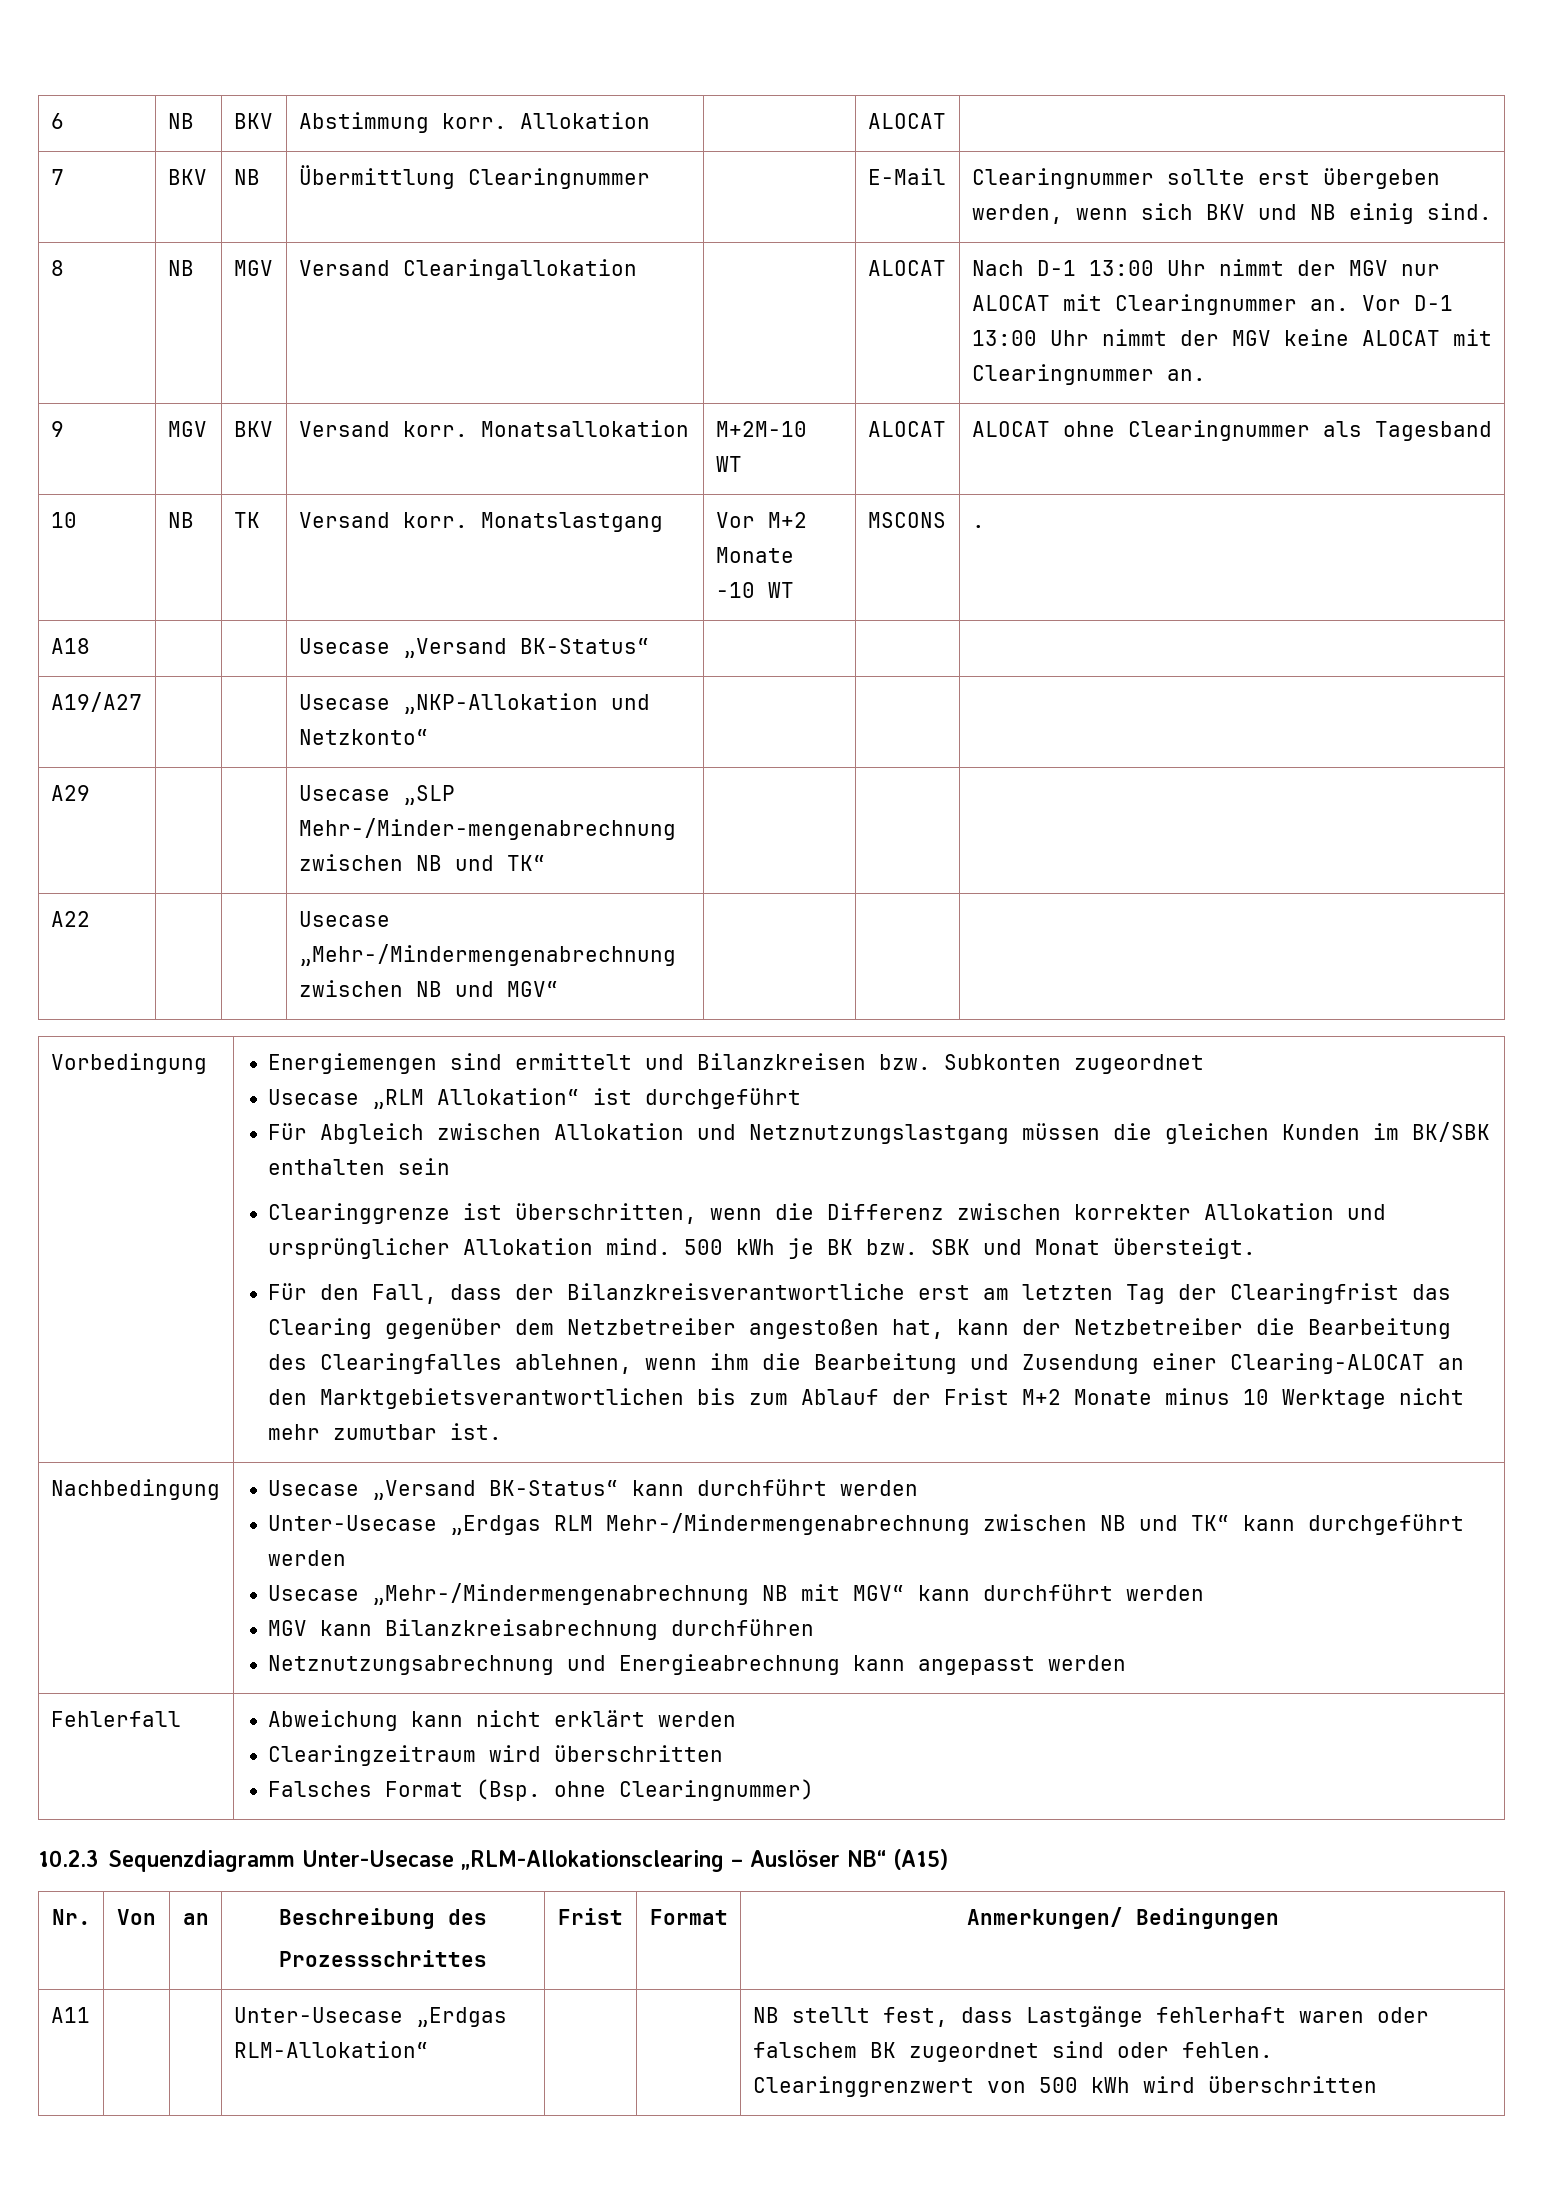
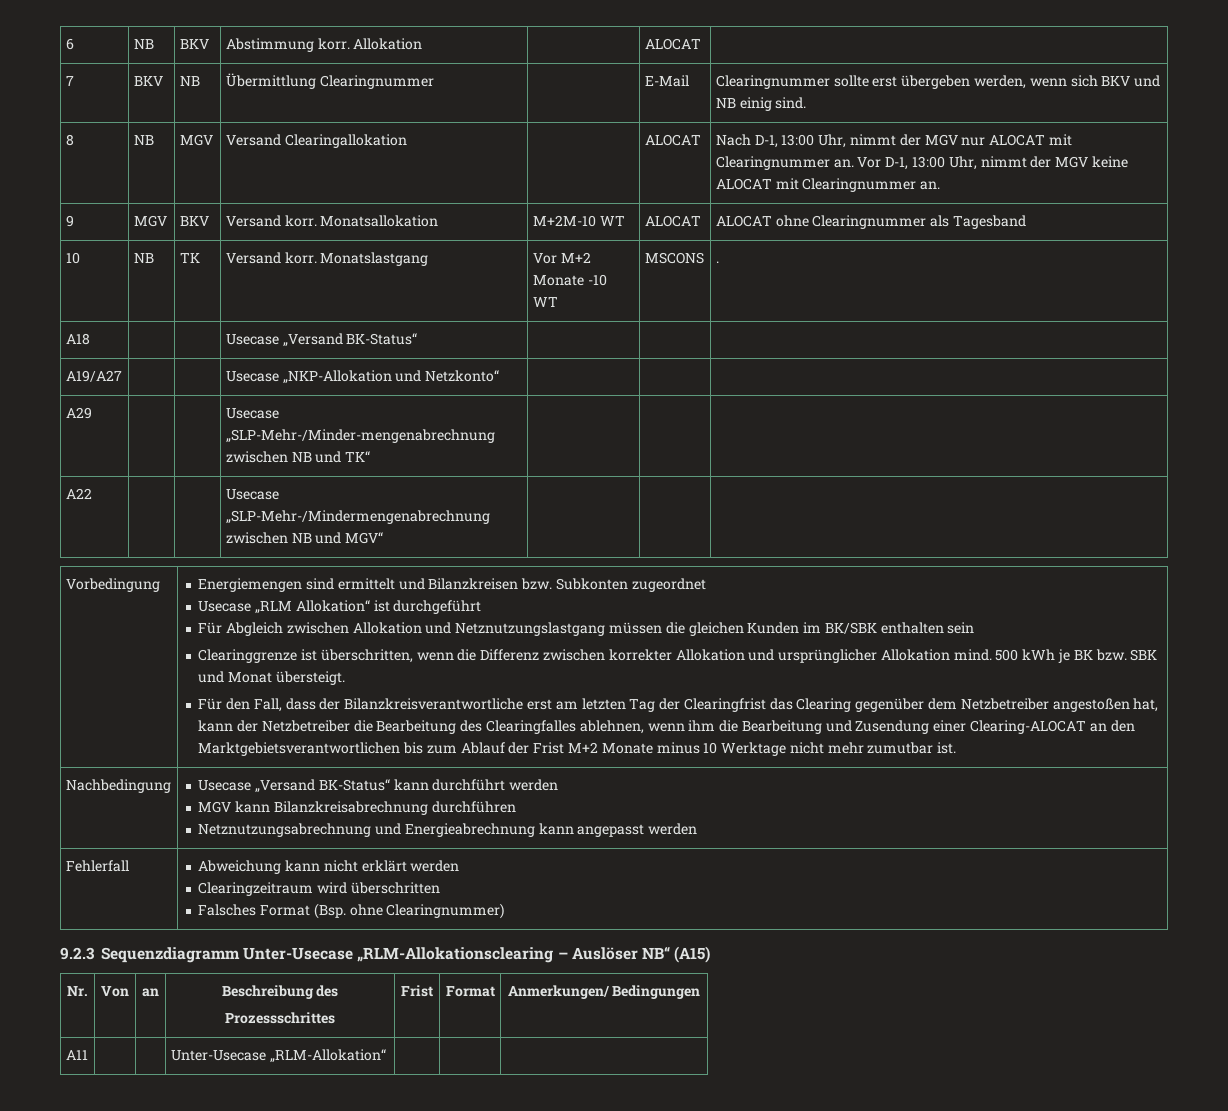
- 8 | NB | MGV | Versand Clearingallokation | | ALOCAT | Nach D-1 13:00 Uhr nimmt der MGV nur ALOCAT mit Clearingnummer an. Vor D-1 13:00 Uhr nimmt der MGV keine ALOCAT mit Clearingnummer an.
+ 8 | NB | MGV | Versand Clearingallokation | | ALOCAT | Nach D-1, 13:00 Uhr, nimmt der MGV nur ALOCAT mit Clearingnummer an. Vor D-1, 13:00 Uhr, nimmt der MGV keine ALOCAT mit Clearingnummer an.
- A29 | | | Usecase „SLP Mehr-/Minder-mengenabrechnung zwischen NB und TK“ | | |
+ A29 | | | Usecase „SLP-Mehr-/Minder-mengenabrechnung zwischen NB und TK“ | | |
- A22 | | | Usecase „Mehr-/Mindermengenabrechnung zwischen NB und MGV“ | | |
+ A22 | | | Usecase „SLP-Mehr-/Mindermengenabrechnung zwischen NB und MGV“ | | |
  Nachbedingung | Usecase „Versand BK-Status“ kann durchführt werden
- Unter-Usecase „Erdgas RLM Mehr-/Mindermengenabrechnung zwischen NB und TK“ kann durchgeführt werden
- Usecase „Mehr-/Mindermengenabrechnung NB mit MGV“ kann durchführt werden
- 10.2.3 Sequenzdiagramm Unter-Usecase „RLM-Allokationsclearing – Auslöser NB“ (A15)
+ 9.2.3 Sequenzdiagramm Unter-Usecase „RLM-Allokationsclearing – Auslöser NB“ (A15)
- A11 | | | Unter-Usecase „Erdgas RLM-Allokation“ | | | NB stellt fest, dass Lastgänge fehlerhaft waren oder falschem BK zugeordnet sind oder fehlen. Clearinggrenzwert von 500 kWh wird überschritten
+ A11 | | | Unter-Usecase „RLM-Allokation“ | | |

